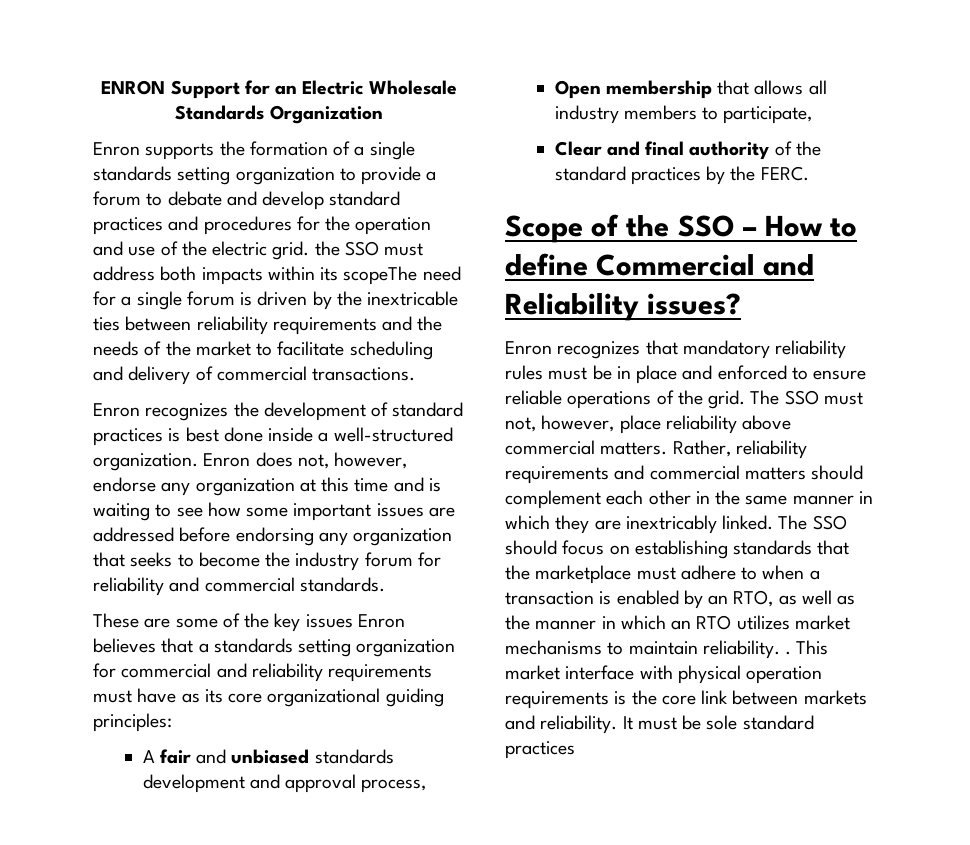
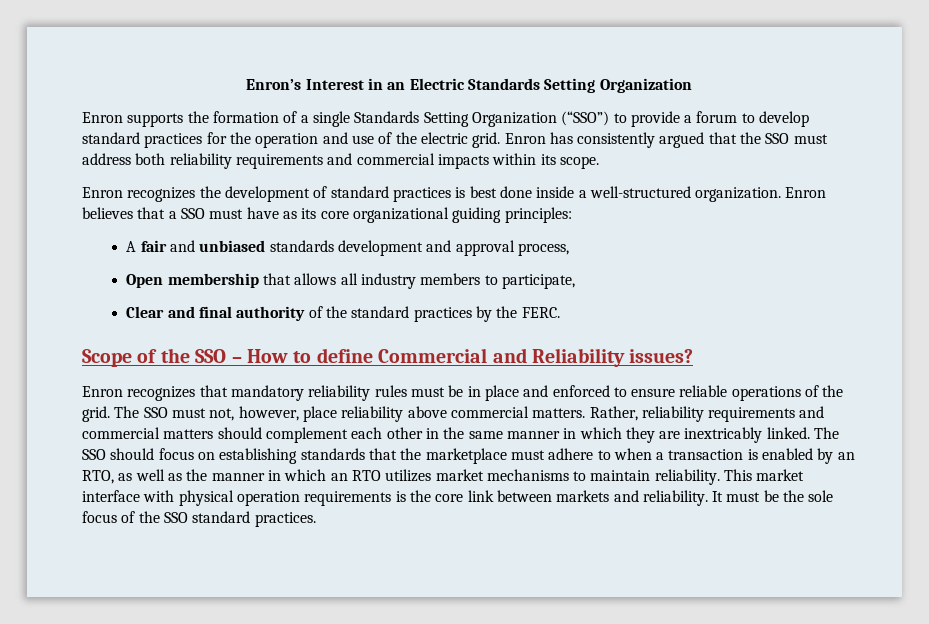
- ENRON Support for an Electric Wholesale Standards Organization
+ Enron’s Interest in an Electric Standards Setting Organization
- Enron supports the formation of a single standards setting organization to provide a forum to debate and develop standard practices and procedures for the operation and use of the electric grid. the SSO must address both impacts within its scopeThe need for a single forum is driven by the inextricable ties between reliability requirements and the needs of the market to facilitate scheduling and delivery of commercial transactions.
+ Enron supports the formation of a single Standards Setting Organization (“SSO”) to provide a forum to develop standard practices for the operation and use of the electric grid. Enron has consistently argued that the SSO must address both reliability requirements and commercial impacts within its scope.
- Enron does not, however, endorse any organization at this time and is waiting to see how some important issues are addressed before endorsing any organization that seeks to become the industry forum for reliability and commercial standards.
- These are some of the key issues Enron believes that a standards setting organization for commercial and reliability requirements must have as its core organizational guiding principles:
+ Enron believes that a SSO must have as its core organizational guiding principles:
- The SSO should focus on establishing standards that the marketplace must adhere to when a transaction is enabled by an RTO, as well as the manner in which an RTO utilizes market mechanisms to maintain reliability. .
+ The SSO should focus on establishing standards that the marketplace must adhere to when a transaction is enabled by an RTO, as well as the manner in which an RTO utilizes market mechanisms to maintain reliability.
- It must be sole standard practices
+ It must be the sole focus of the SSO standard practices.

